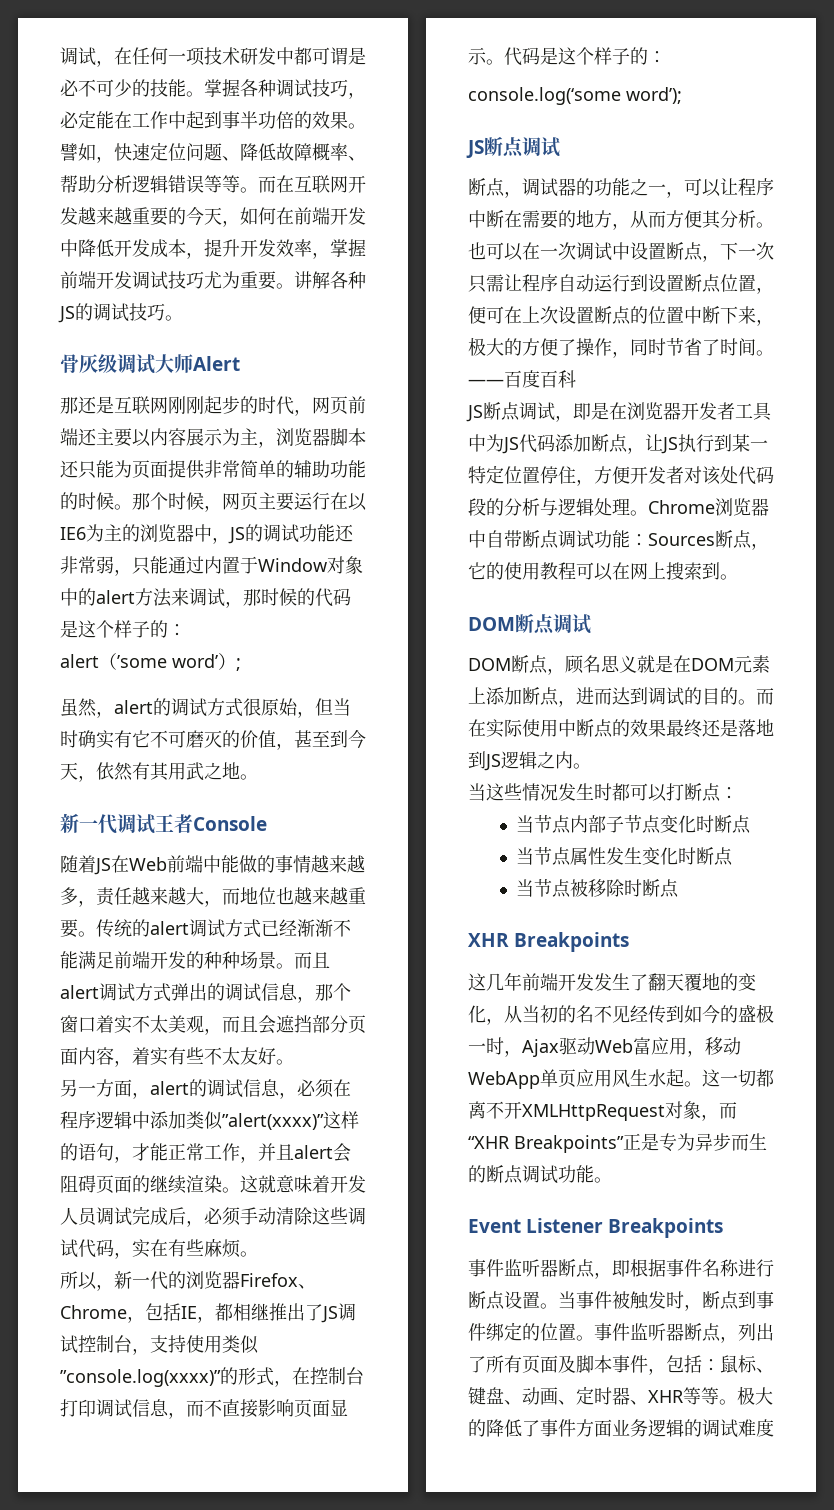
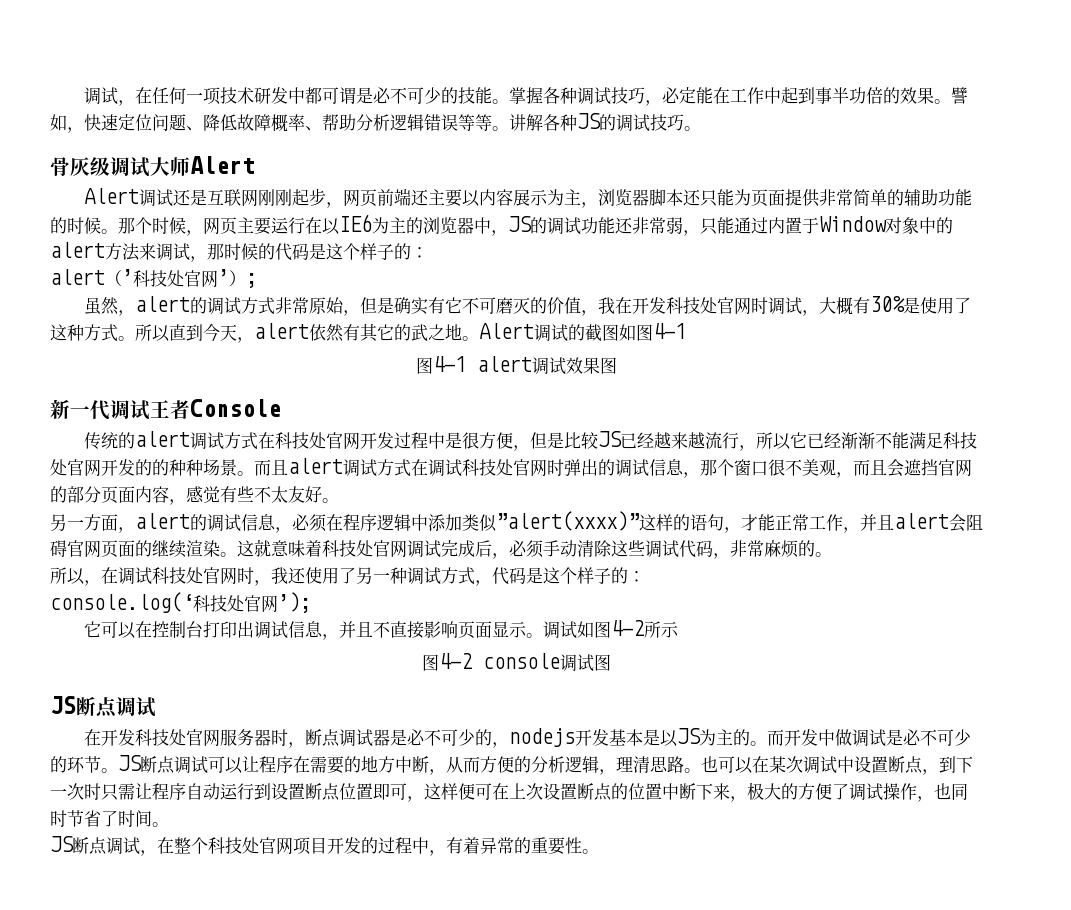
- 而在互联网开发越来越重要的今天，如何在前端开发中降低开发成本，提升开发效率，掌握前端开发调试技巧尤为重要。
- 那还是互联网刚刚起步的时代，网页前端还主要以内容展示为主，浏览器脚本还只能为页面提供非常简单的辅助功能的时候。
+ Alert调试还是互联网刚刚起步，网页前端还主要以内容展示为主，浏览器脚本还只能为页面提供非常简单的辅助功能的时候。
- alert（’some word’）;
+ alert（’科技处官网’）;
- 虽然，alert的调试方式很原始，但当时确实有它不可磨灭的价值，甚至到今天，依然有其用武之地。
+ 虽然，alert的调试方式非常原始，但是确实有它不可磨灭的价值，我在开发科技处官网时调试，大概有30%是使用了这种方式。所以直到今天，alert依然有其它的武之地。Alert调试的截图如图4-1
+ 图4-1 alert调试效果图
- 随着JS在Web前端中能做的事情越来越多，责任越来越大，而地位也越来越重要。传统的alert调试方式已经渐渐不能满足前端开发的种种场景。
+ 传统的alert调试方式在科技处官网开发过程中是很方便，但是比较JS已经越来越流行，所以它已经渐渐不能满足科技处官网开发的的种种场景。
- 而且alert调试方式弹出的调试信息，那个窗口着实不太美观，而且会遮挡部分页面内容，着实有些不太友好。
+ 而且alert调试方式在调试科技处官网时弹出的调试信息，那个窗口很不美观，而且会遮挡官网的部分页面内容，感觉有些不太友好。
- 另一方面，alert的调试信息，必须在程序逻辑中添加类似”alert(xxxx)”这样的语句，才能正常工作，并且alert会阻碍页面的继续渲染。
+ 另一方面，alert的调试信息，必须在程序逻辑中添加类似”alert(xxxx)”这样的语句，才能正常工作，并且alert会阻碍官网页面的继续渲染。
- 这就意味着开发人员调试完成后，必须手动清除这些调试代码，实在有些麻烦。
+ 这就意味着科技处官网调试完成后，必须手动清除这些调试代码，非常麻烦的。
- 所以，新一代的浏览器Firefox、Chrome，包括IE，都相继推出了JS调试控制台，支持使用类似”console.log(xxxx)”的形式，在控制台打印调试信息，而不直接影响页面显示。代码是这个样子的：
- console.log(‘some word’);
+ 所以，在调试科技处官网时，我还使用了另一种调试方式，代码是这个样子的：
+ console.log(‘科技处官网’);
+ 它可以在控制台打印出调试信息，并且不直接影响页面显示。调试如图4-2所示
+ 图4-2 console调试图
  JS断点调试
- 断点，调试器的功能之一，可以让程序中断在需要的地方，从而方便其分析。
+ 在开发科技处官网服务器时，断点调试器是必不可少的，nodejs开发基本是以JS为主的。而开发中做调试是必不可少的环节。JS断点调试可以让程序在需要的地方中断，从而方便的分析逻辑，理清思路。
- 也可以在一次调试中设置断点，下一次只需让程序自动运行到设置断点位置，便可在上次设置断点的位置中断下来，极大的方便了操作，同时节省了时间。——百度百科
+ 也可以在某次调试中设置断点，到下一次时只需让程序自动运行到设置断点位置即可，这样便可在上次设置断点的位置中断下来，极大的方便了调试操作，也同时节省了时间。
- JS断点调试，即是在浏览器开发者工具中为JS代码添加断点，让JS执行到某一特定位置停住，方便开发者对该处代码段的分析与逻辑处理。Chrome浏览器中自带断点调试功能：Sources断点，它的使用教程可以在网上搜索到。
- DOM断点调试
- DOM断点，顾名思义就是在DOM元素上添加断点，进而达到调试的目的。而在实际使用中断点的效果最终还是落地到JS逻辑之内。
- 当这些情况发生时都可以打断点：
- 当节点内部子节点变化时断点
- 当节点属性发生变化时断点
- 当节点被移除时断点
- XHR Breakpoints
- 这几年前端开发发生了翻天覆地的变化，从当初的名不见经传到如今的盛极一时，Ajax驱动Web富应用，移动WebApp单页应用风生水起。这一切都离不开XMLHttpRequest对象，而“XHR Breakpoints”正是专为异步而生的断点调试功能。
- Event Listener Breakpoints
- 事件监听器断点，即根据事件名称进行断点设置。当事件被触发时，断点到事件绑定的位置。事件监听器断点，列出了所有页面及脚本事件，包括：鼠标、键盘、动画、定时器、XHR等等。极大的降低了事件方面业务逻辑的调试难度
+ JS断点调试，在整个科技处官网项目开发的过程中，有着异常的重要性。

